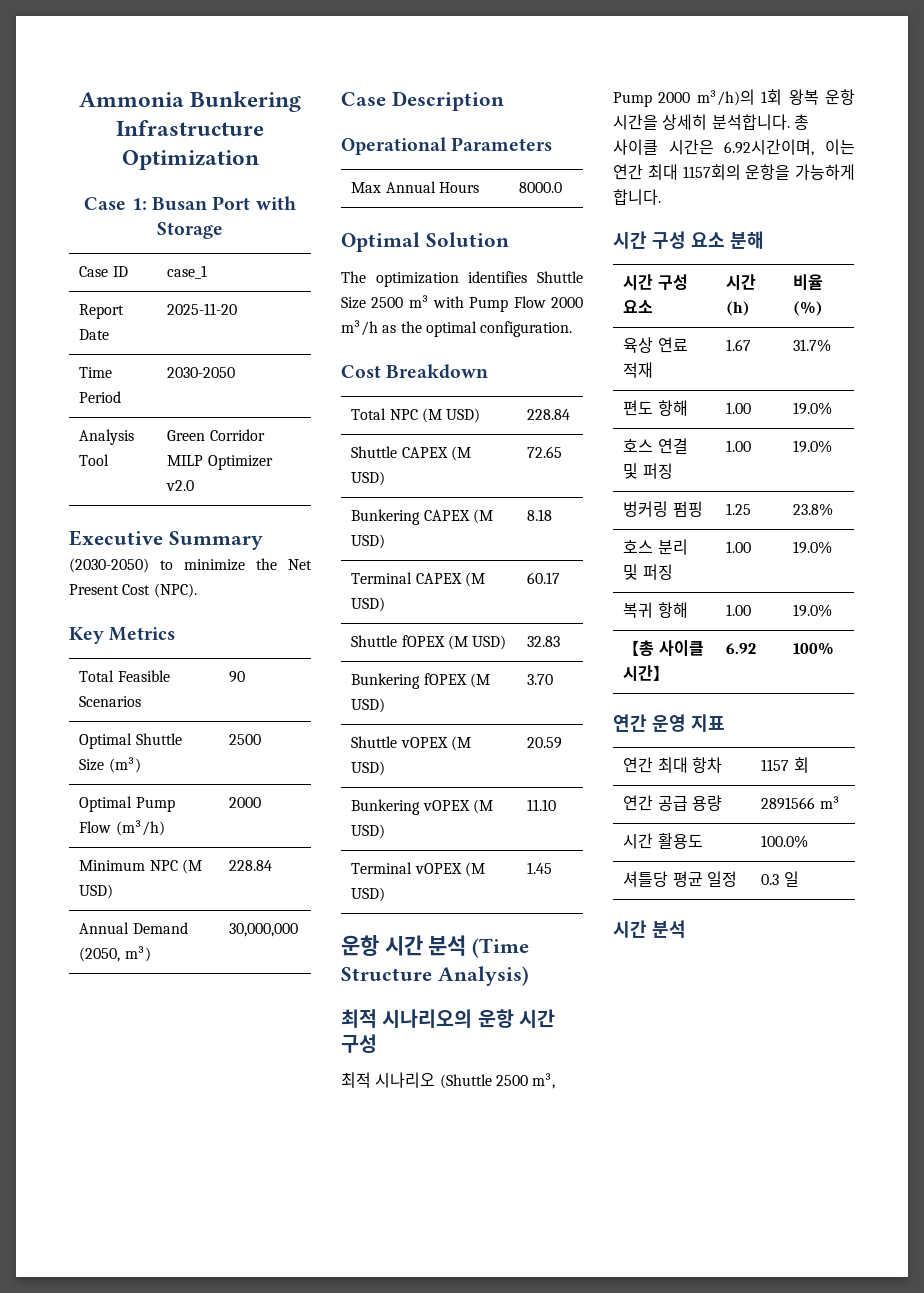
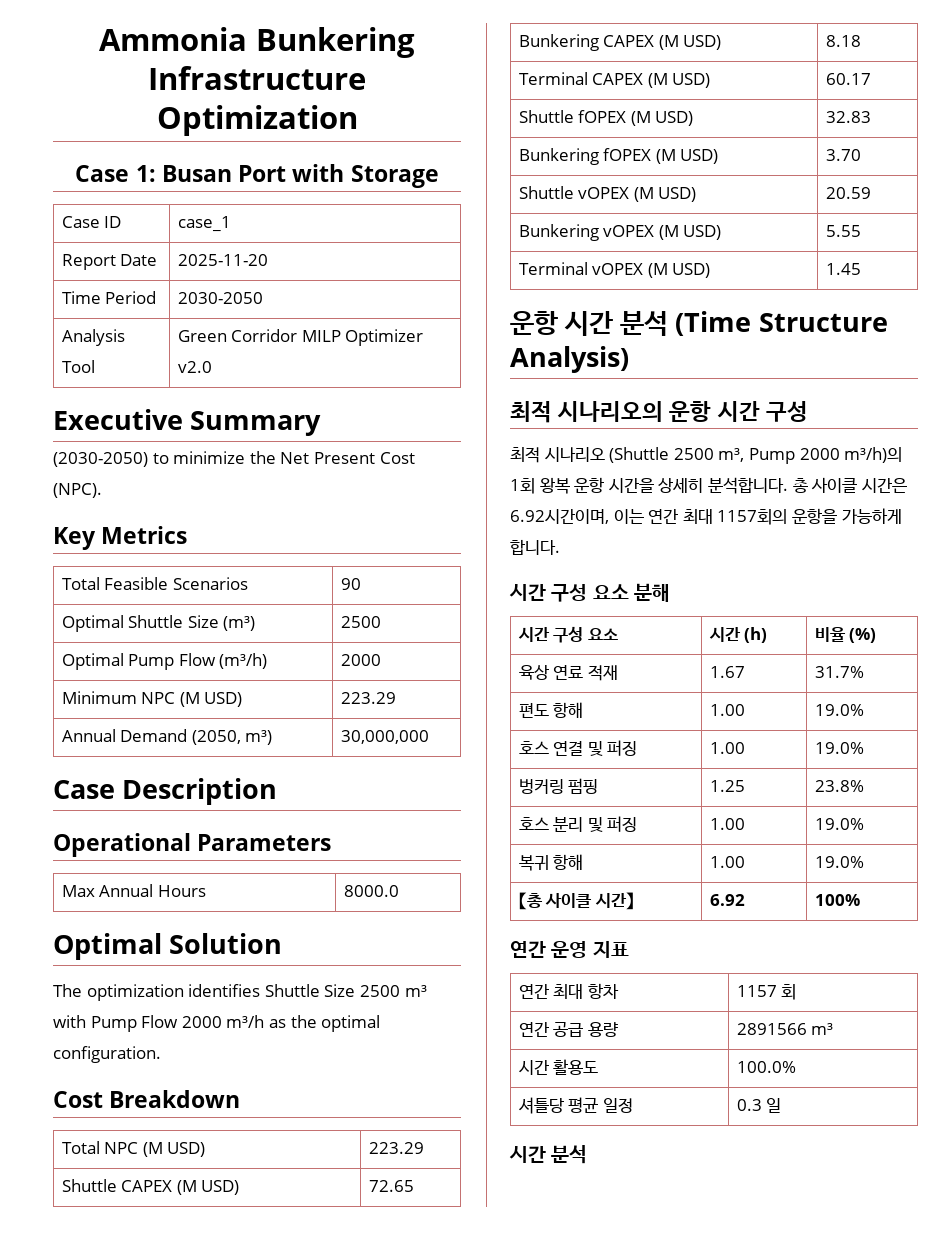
- Minimum NPC (M USD) | 228.84
+ Minimum NPC (M USD) | 223.29
- Total NPC (M USD) | 228.84
+ Total NPC (M USD) | 223.29
- Bunkering vOPEX (M USD) | 11.10
+ Bunkering vOPEX (M USD) | 5.55

